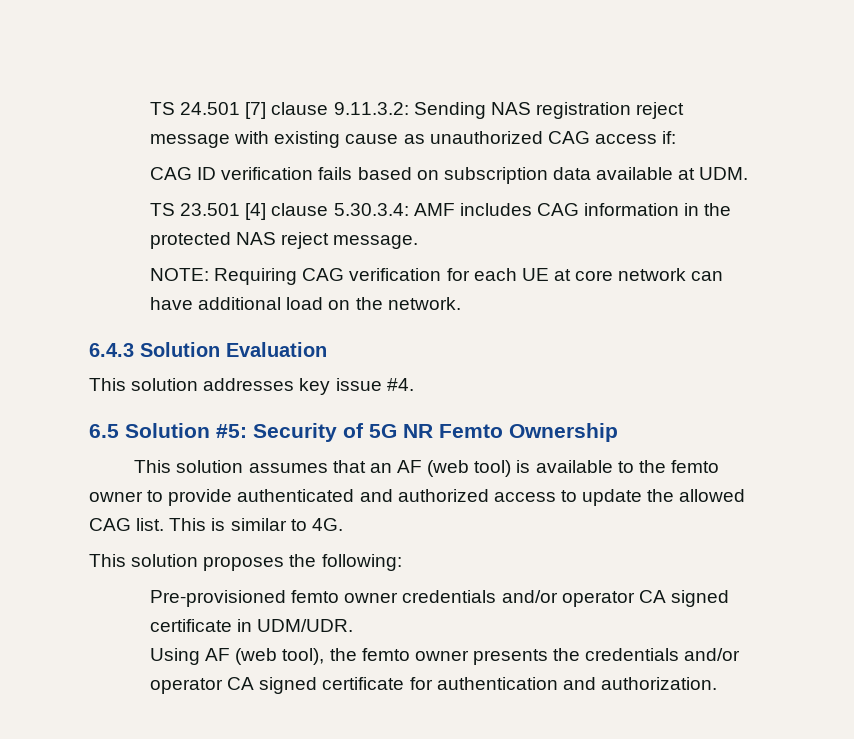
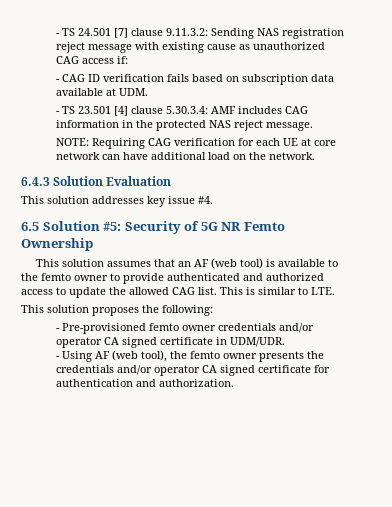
- TS 24.501 [7] clause 9.11.3.2: Sending NAS registration reject message with existing cause as unauthorized CAG access if:
+ - TS 24.501 [7] clause 9.11.3.2: Sending NAS registration reject message with existing cause as unauthorized CAG access if:
- CAG ID verification fails based on subscription data available at UDM.
+ - CAG ID verification fails based on subscription data available at UDM.
- TS 23.501 [4] clause 5.30.3.4: AMF includes CAG information in the protected NAS reject message.
+ - TS 23.501 [4] clause 5.30.3.4: AMF includes CAG information in the protected NAS reject message.
- This is similar to 4G.
+ This is similar to LTE.
- Pre-provisioned femto owner credentials and/or operator CA signed certificate in UDM/UDR.
+ - Pre-provisioned femto owner credentials and/or operator CA signed certificate in UDM/UDR.
- Using AF (web tool), the femto owner presents the credentials and/or operator CA signed certificate for authentication and authorization.
+ - Using AF (web tool), the femto owner presents the credentials and/or operator CA signed certificate for authentication and authorization.

